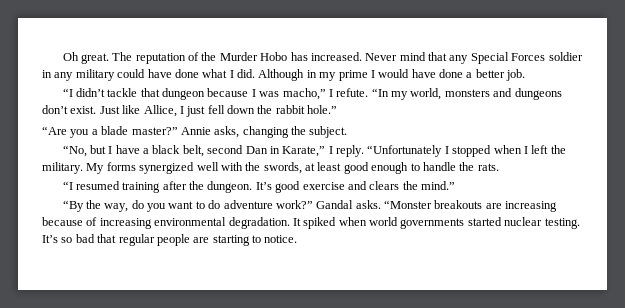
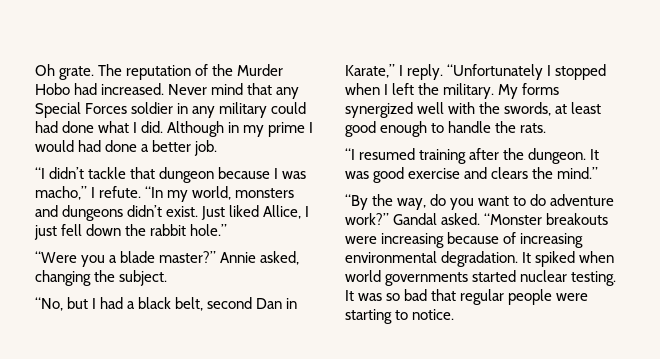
- Oh great.
+ Oh grate.
- The reputation of the Murder Hobo has increased.
+ The reputation of the Murder Hobo had increased.
- Never mind that any Special Forces soldier in any military could have done what I did.
+ Never mind that any Special Forces soldier in any military could had done what I did.
- Although in my prime I would have done a better job.
+ Although in my prime I would had done a better job.
- “In my world, monsters and dungeons don’t exist.
+ “In my world, monsters and dungeons didn’t exist.
- Just like Allice, I just fell down the rabbit hole.”
+ Just liked Allice, I just fell down the rabbit hole.”
- “Are you a blade master?”
+ “Were you a blade master?”
- Annie asks, changing the subject.
+ Annie asked, changing the subject.
- “No, but I have a black belt, second Dan in Karate,” I reply.
+ “No, but I had a black belt, second Dan in Karate,” I reply.
- It’s good exercise and clears the mind.”
+ It was good exercise and clears the mind.”
- Gandal asks.
+ Gandal asked.
- “Monster breakouts are increasing because of increasing environmental degradation.
+ “Monster breakouts were increasing because of increasing environmental degradation.
- It’s so bad that regular people are starting to notice.
+ It was so bad that regular people were starting to notice.

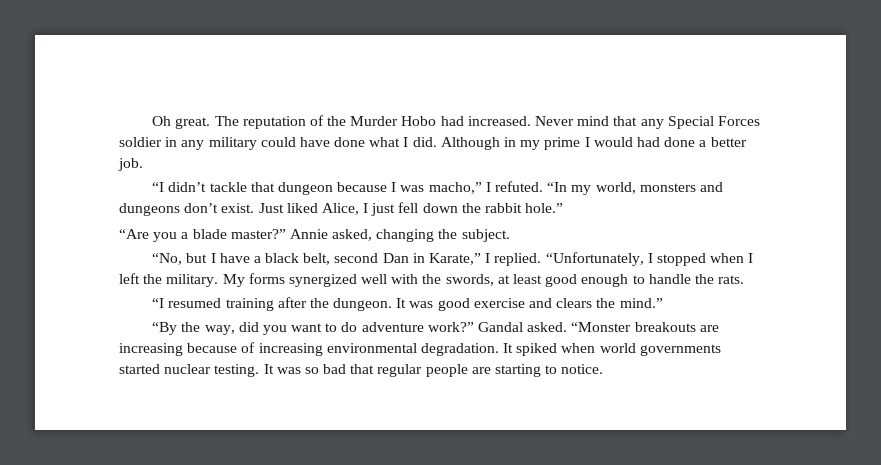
- Oh grate.
+ Oh great.
- Never mind that any Special Forces soldier in any military could had done what I did.
+ Never mind that any Special Forces soldier in any military could have done what I did.
- “I didn’t tackle that dungeon because I was macho,” I refute.
+ “I didn’t tackle that dungeon because I was macho,” I refuted.
- “In my world, monsters and dungeons didn’t exist.
+ “In my world, monsters and dungeons don’t exist.
- Just liked Allice, I just fell down the rabbit hole.”
+ Just liked Alice, I just fell down the rabbit hole.”
- “Were you a blade master?”
+ “Are you a blade master?”
- “No, but I had a black belt, second Dan in Karate,” I reply. “Unfortunately I stopped when I left the military.
+ “No, but I have a black belt, second Dan in Karate,” I replied. “Unfortunately, I stopped when I left the military.
- “By the way, do you want to do adventure work?”
+ “By the way, did you want to do adventure work?”
- “Monster breakouts were increasing because of increasing environmental degradation.
+ “Monster breakouts are increasing because of increasing environmental degradation.
- It was so bad that regular people were starting to notice.
+ It was so bad that regular people are starting to notice.

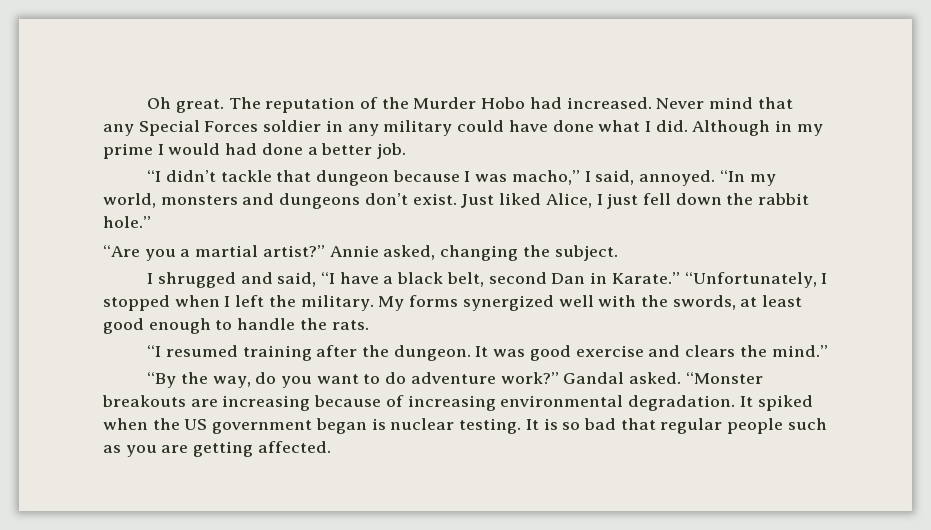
- “I didn’t tackle that dungeon because I was macho,” I refuted.
+ “I didn’t tackle that dungeon because I was macho,” I said, annoyed.
- “Are you a blade master?”
+ “Are you a martial artist?”
- “No, but I have a black belt, second Dan in Karate,” I replied.
+ I shrugged and said, “I have a black belt, second Dan in Karate.”
- “By the way, did you want to do adventure work?”
+ “By the way, do you want to do adventure work?”
- It spiked when world governments started nuclear testing.
+ It spiked when the US government began is nuclear testing.
- It was so bad that regular people are starting to notice.
+ It is so bad that regular people such as you are getting affected.

